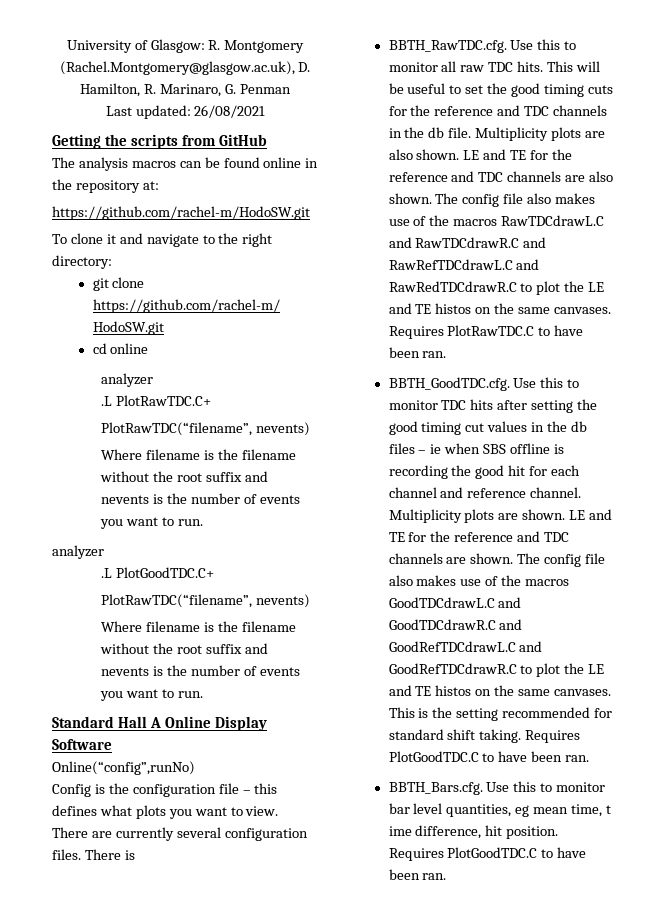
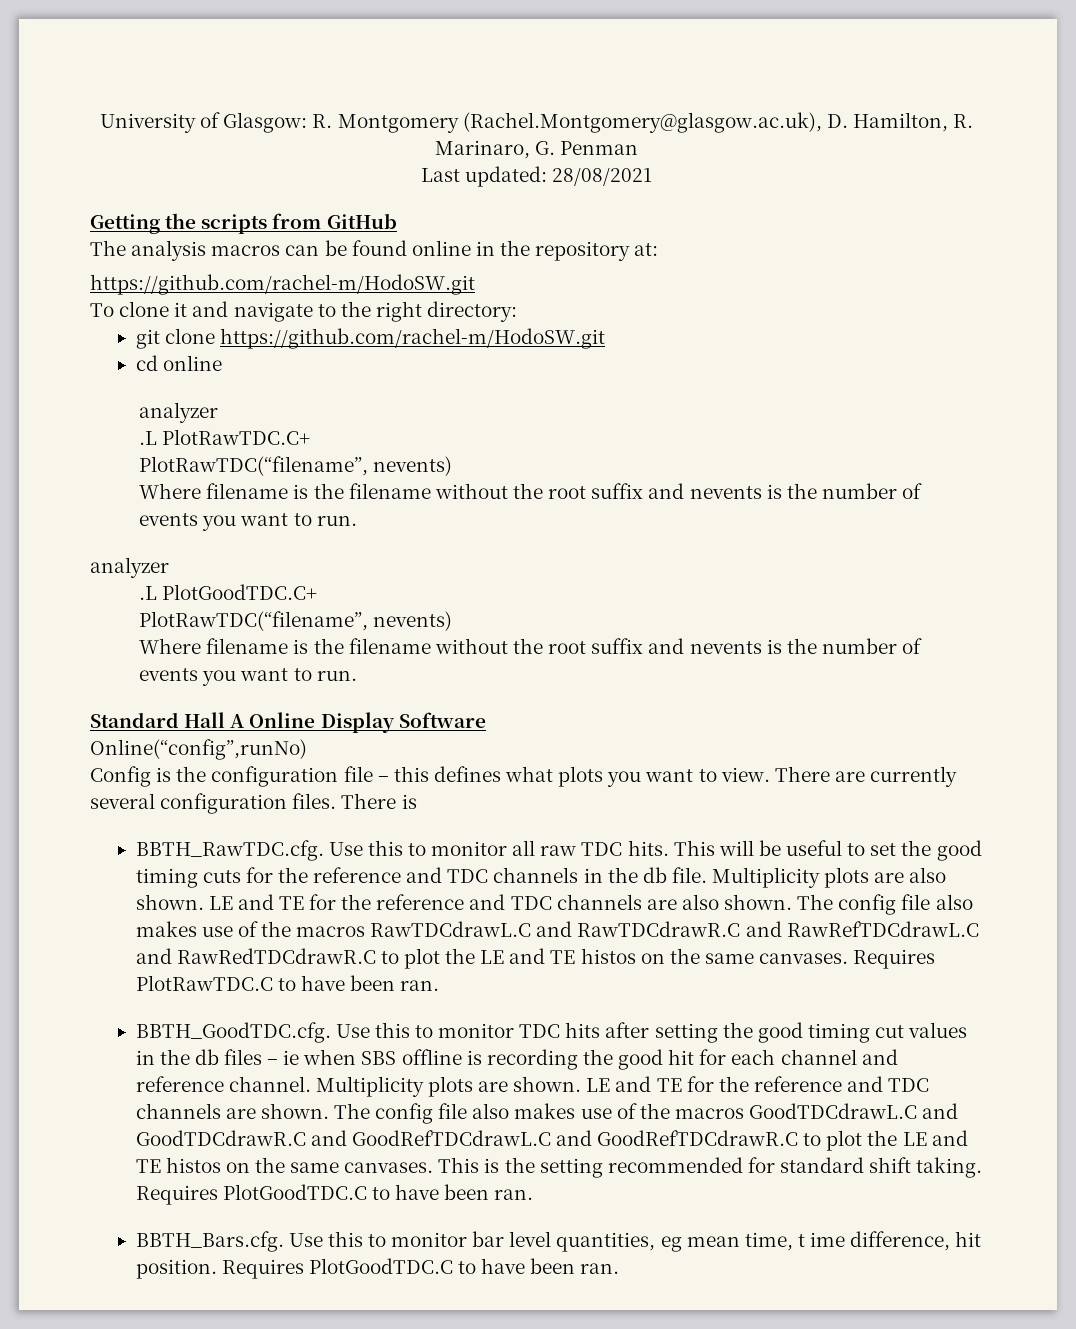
- Last updated: 26/08/2021
+ Last updated: 28/08/2021

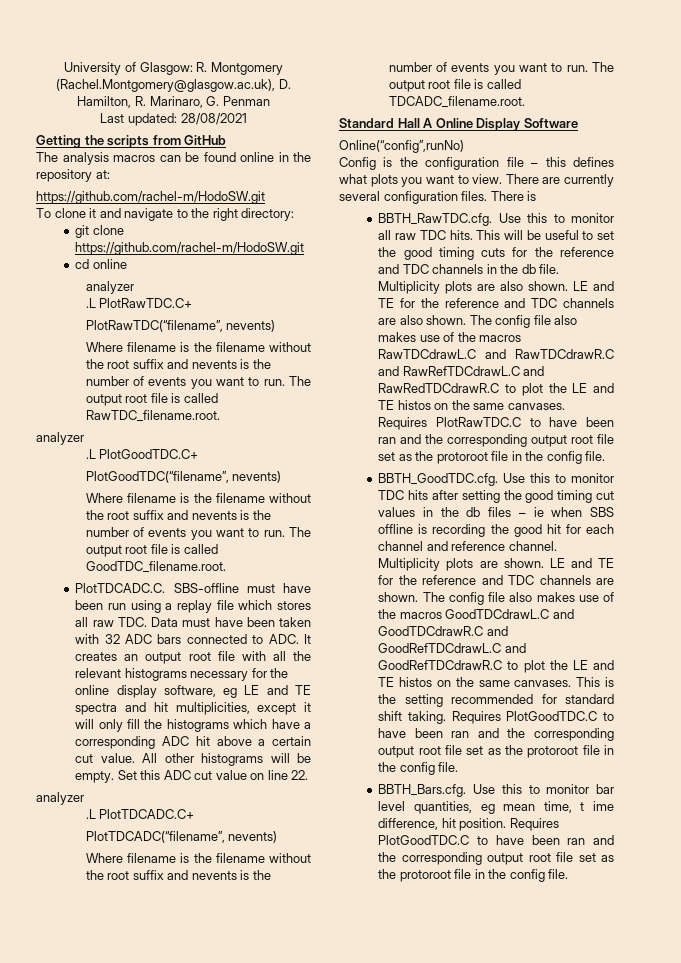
+ The output root file is called RawTDC_filename.root.
  .L PlotGoodTDC.C+
- PlotRawTDC(“filename”, nevents)
+ PlotGoodTDC(“filename”, nevents)
+ The output root file is called GoodTDC_filename.root.
+ PlotTDCADC.C. SBS-offline must have been run using a replay file which stores all raw TDC. Data must have been taken with 32 ADC bars connected to ADC. It creates an output root file with all the relevant histograms necessary for the online display software, eg LE and TE spectra and hit multiplicities, except it will only fill the histograms which have a corresponding ADC hit above a certain cut value. All other histograms will be empty. Set this ADC cut value on line 22.
+ analyzer
+ .L PlotTDCADC.C+
+ PlotTDCADC(“filename”, nevents)
+ Where filename is the filename without the root suffix and nevents is the number of events you want to run. The output root file is called TDCADC_filename.root.
- Requires PlotRawTDC.C to have been ran.
+ Requires PlotRawTDC.C to have been ran and the corresponding output root file set as the protoroot file in the config file.
- This is the setting recommended for standard shift taking. Requires PlotGoodTDC.C to have been ran.
+ This is the setting recommended for standard shift taking. Requires PlotGoodTDC.C to have been ran and the corresponding output root file set as the protoroot file in the config file.
- BBTH_Bars.cfg. Use this to monitor bar level quantities, eg mean time, t ime difference, hit position. Requires PlotGoodTDC.C to have been ran.
+ BBTH_Bars.cfg. Use this to monitor bar level quantities, eg mean time, t ime difference, hit position. Requires PlotGoodTDC.C to have been ran and the corresponding output root file set as the protoroot file in the config file.

